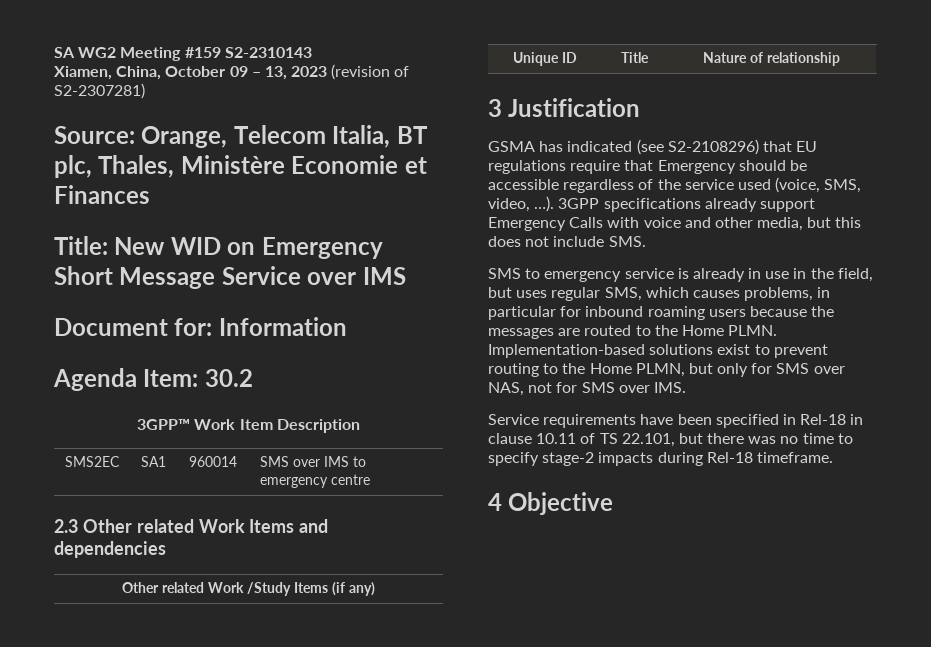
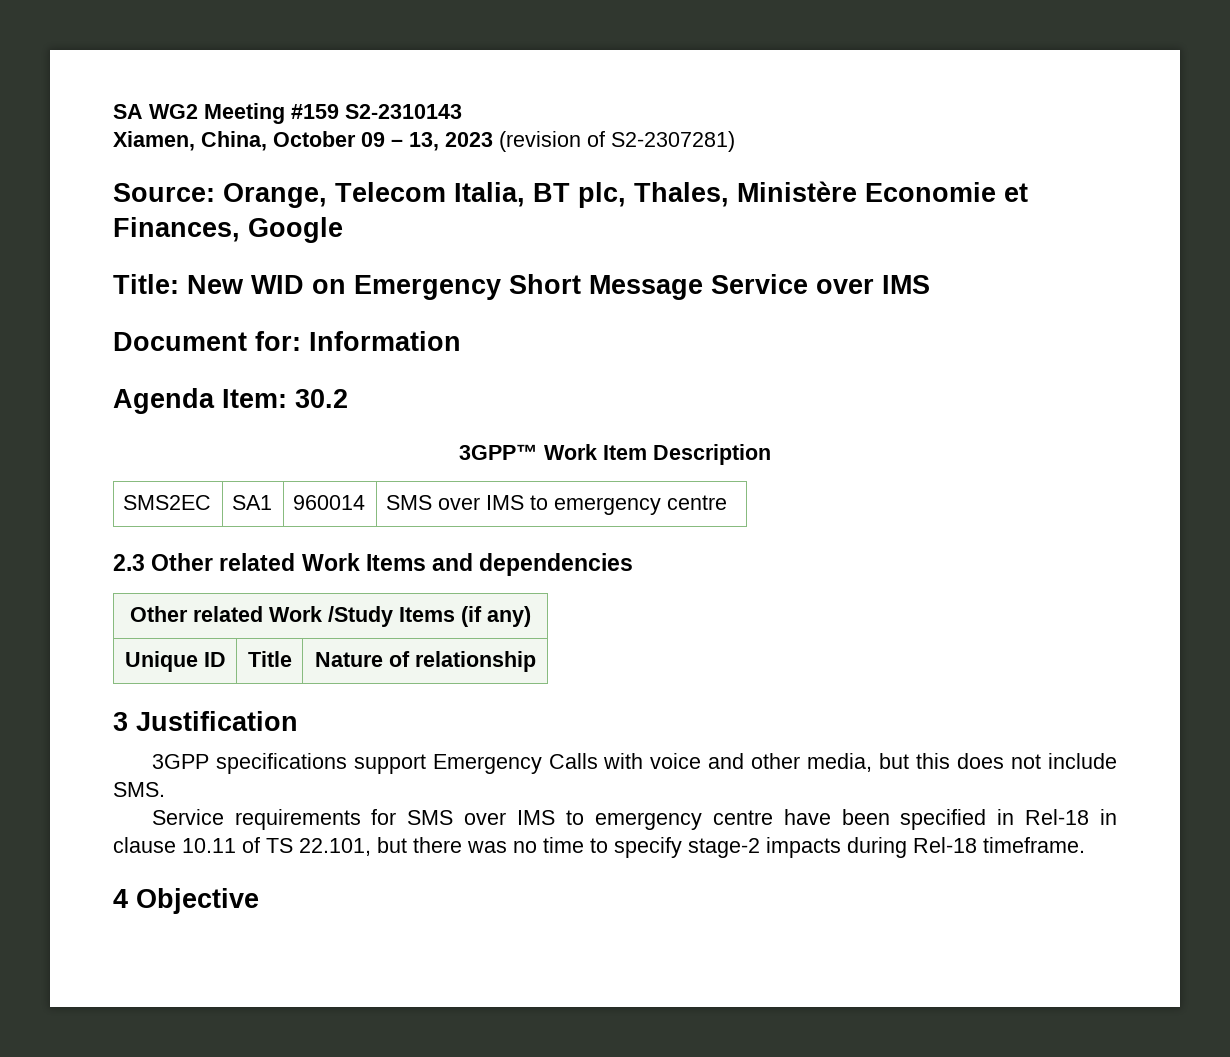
- Source: Orange, Telecom Italia, BT plc, Thales, Ministère Economie et Finances
+ Source: Orange, Telecom Italia, BT plc, Thales, Ministère Economie et Finances, Google
- GSMA has indicated (see S2-2108296) that EU regulations require that Emergency should be accessible regardless of the service used (voice, SMS, video, …). 3GPP specifications already support Emergency Calls with voice and other media, but this does not include SMS.
+ 3GPP specifications support Emergency Calls with voice and other media, but this does not include SMS.
- SMS to emergency service is already in use in the field, but uses regular SMS, which causes problems, in particular for inbound roaming users because the messages are routed to the Home PLMN. Implementation-based solutions exist to prevent routing to the Home PLMN, but only for SMS over NAS, not for SMS over IMS.
- Service requirements have been specified in Rel-18 in clause 10.11 of TS 22.101, but there was no time to specify stage-2 impacts during Rel-18 timeframe.
+ Service requirements for SMS over IMS to emergency centre have been specified in Rel-18 in clause 10.11 of TS 22.101, but there was no time to specify stage-2 impacts during Rel-18 timeframe.

